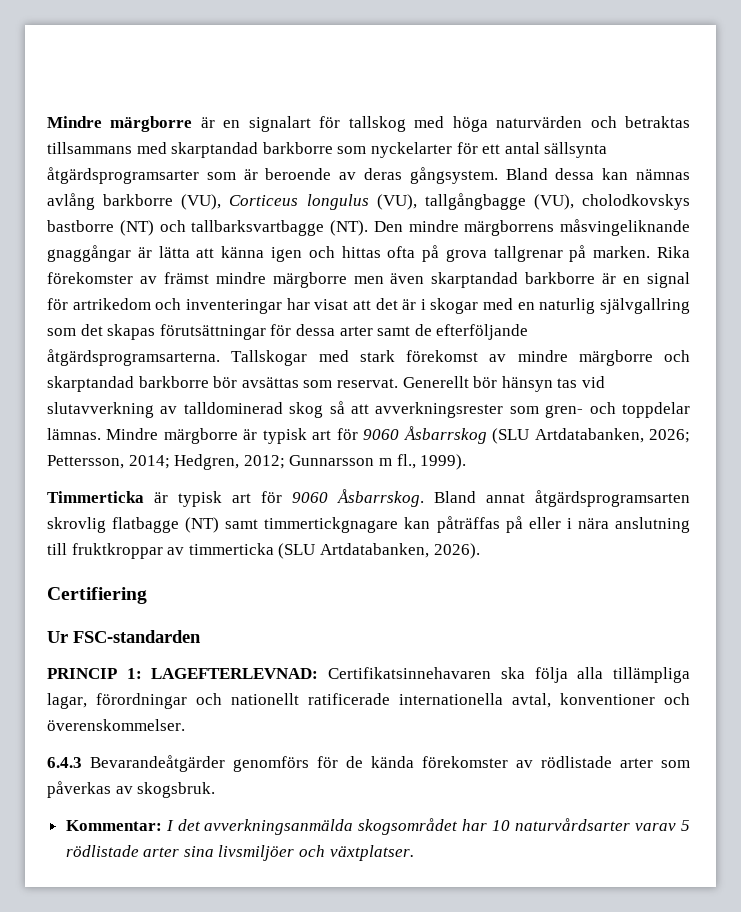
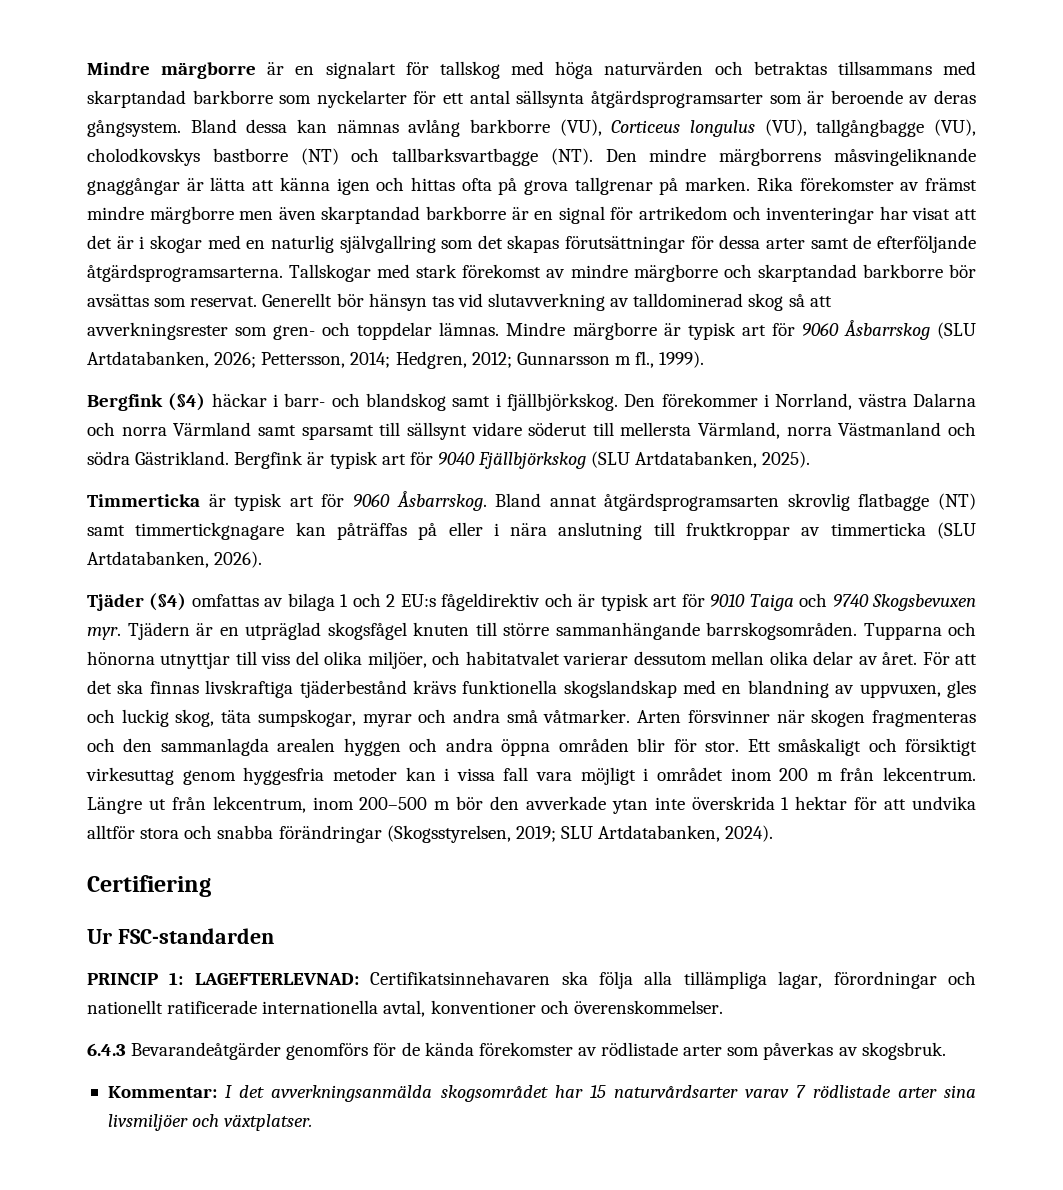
+ Bergfink (§4) häckar i barr- och blandskog samt i fjällbjörkskog. Den förekommer i Norrland, västra Dalarna och norra Värmland samt sparsamt till sällsynt vidare söderut till mellersta Värmland, norra Västmanland och södra Gästrikland. Bergfink är typisk art för 9040 Fjällbjörkskog (SLU Artdatabanken, 2025).
+ Tjäder (§4) omfattas av bilaga 1 och 2 EU:s fågeldirektiv och är typisk art för 9010 Taiga och 9740 Skogsbevuxen myr. Tjädern är en utpräglad skogsfågel knuten till större sammanhängande barrskogsområden. Tupparna och hönorna utnyttjar till viss del olika miljöer, och habitatvalet varierar dessutom mellan olika delar av året. För att det ska finnas livskraftiga tjäderbestånd krävs funktionella skogslandskap med en blandning av uppvuxen, gles och luckig skog, täta sumpskogar, myrar och andra små våtmarker. Arten försvinner när skogen fragmenteras och den sammanlagda arealen hyggen och andra öppna områden blir för stor. Ett småskaligt och försiktigt virkesuttag genom hyggesfria metoder kan i vissa fall vara möjligt i området inom 200 m från lekcentrum. Längre ut från lekcentrum, inom 200–500 m bör den avverkade ytan inte överskrida 1 hektar för att undvika alltför stora och snabba förändringar (Skogsstyrelsen, 2019; SLU Artdatabanken, 2024).
- Kommentar: I det avverkningsanmälda skogsområdet har 10 naturvårdsarter varav 5 rödlistade arter sina livsmiljöer och växtplatser.
+ Kommentar: I det avverkningsanmälda skogsområdet har 15 naturvårdsarter varav 7 rödlistade arter sina livsmiljöer och växtplatser.

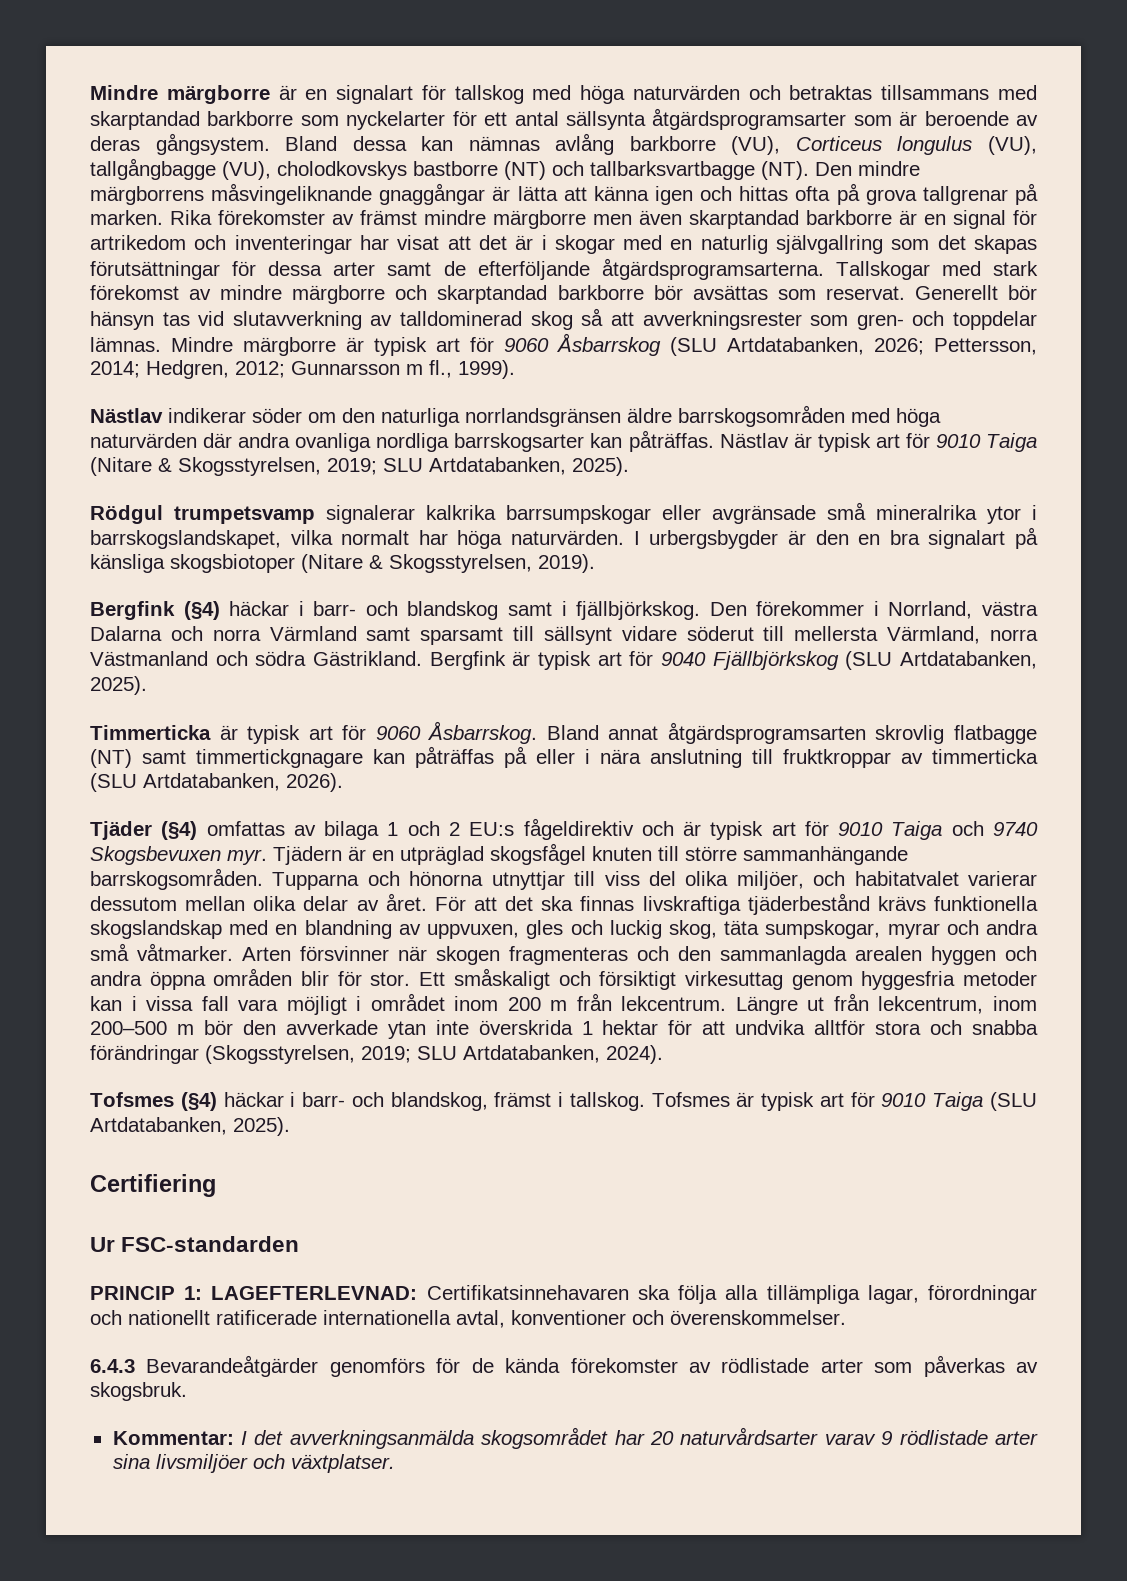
+ Nästlav indikerar söder om den naturliga norrlandsgränsen äldre barrskogsområden med höga naturvärden där andra ovanliga nordliga barrskogsarter kan påträffas. Nästlav är typisk art för 9010 Taiga (Nitare & Skogsstyrelsen, 2019; SLU Artdatabanken, 2025).
+ Rödgul trumpetsvamp signalerar kalkrika barrsumpskogar eller avgränsade små mineralrika ytor i barrskogslandskapet, vilka normalt har höga naturvärden. I urbergsbygder är den en bra signalart på känsliga skogsbiotoper (Nitare & Skogsstyrelsen, 2019).
+ Tofsmes (§4) häckar i barr- och blandskog, främst i tallskog. Tofsmes är typisk art för 9010 Taiga (SLU Artdatabanken, 2025).
- Kommentar: I det avverkningsanmälda skogsområdet har 15 naturvårdsarter varav 7 rödlistade arter sina livsmiljöer och växtplatser.
+ Kommentar: I det avverkningsanmälda skogsområdet har 20 naturvårdsarter varav 9 rödlistade arter sina livsmiljöer och växtplatser.

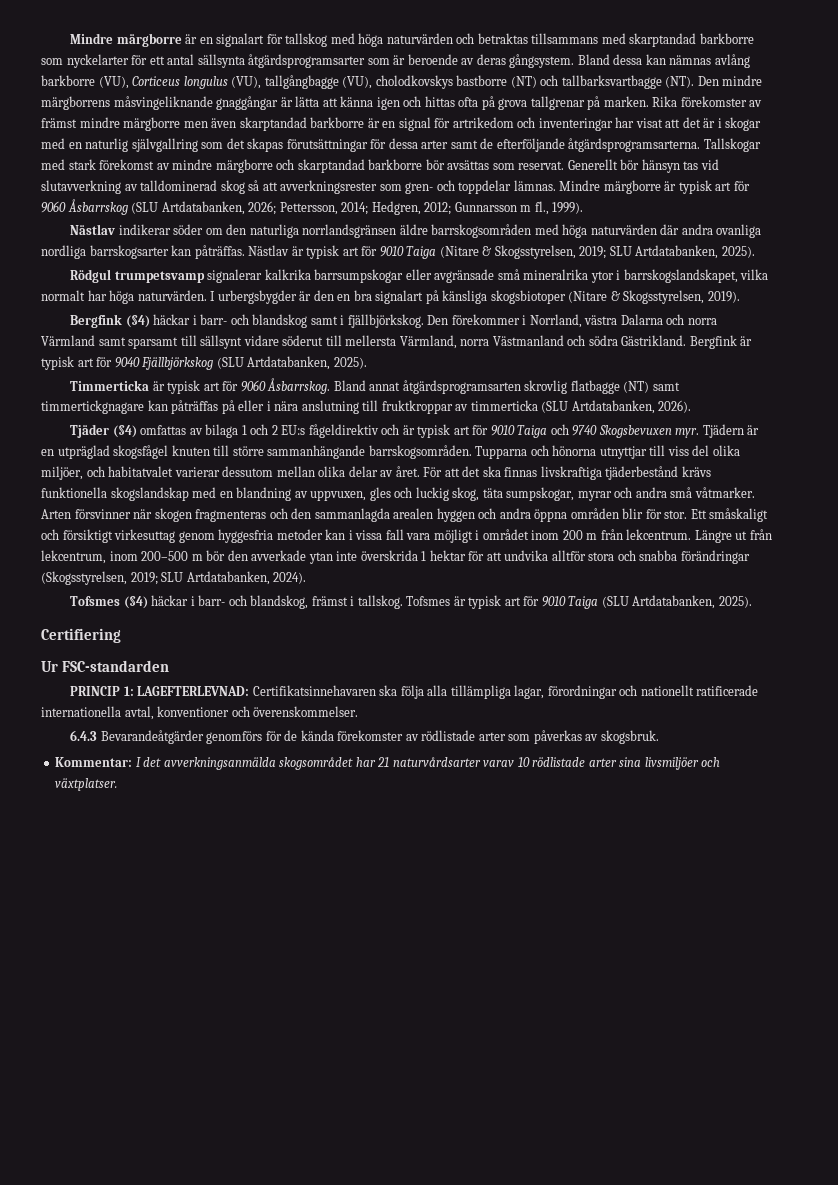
- Kommentar: I det avverkningsanmälda skogsområdet har 20 naturvårdsarter varav 9 rödlistade arter sina livsmiljöer och växtplatser.
+ Kommentar: I det avverkningsanmälda skogsområdet har 21 naturvårdsarter varav 10 rödlistade arter sina livsmiljöer och växtplatser.

